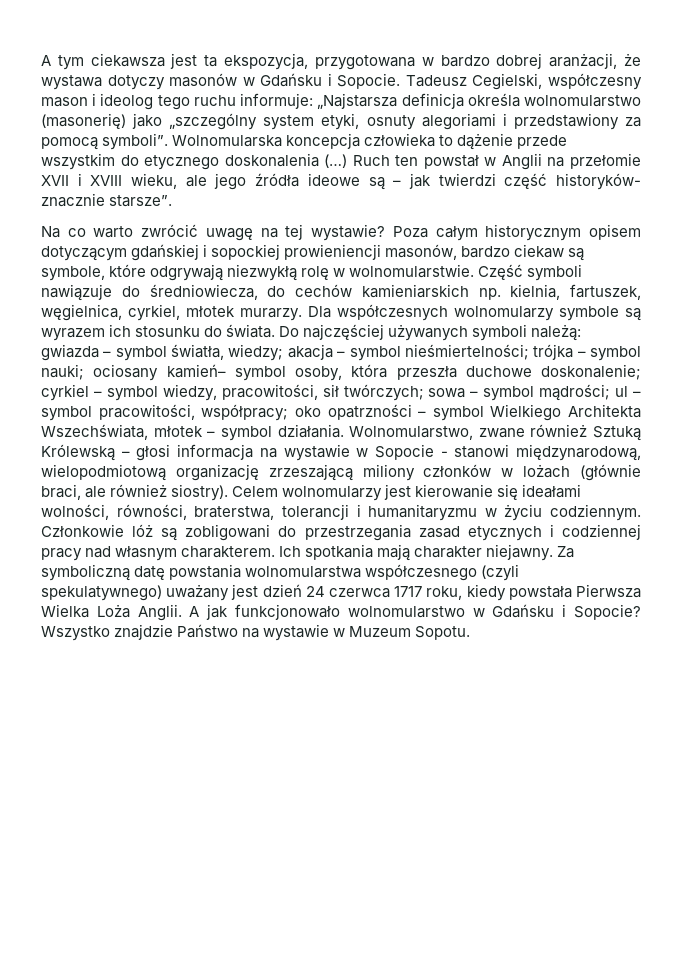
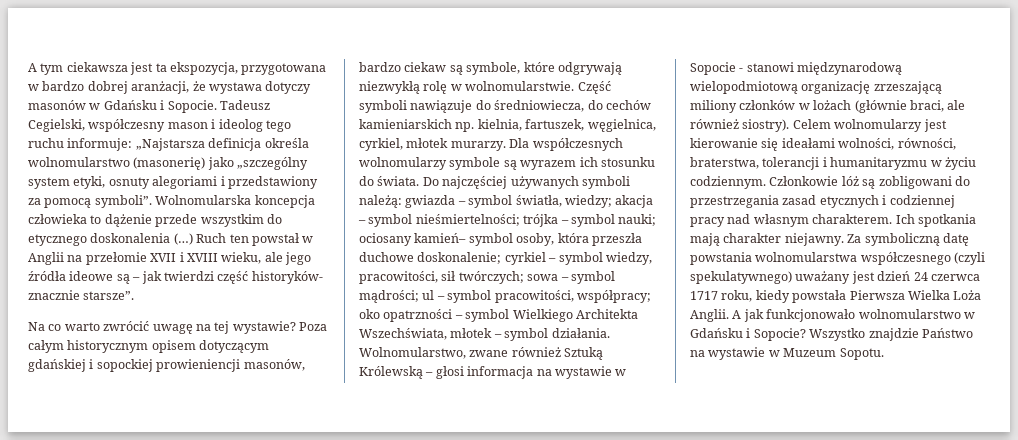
- Wolnomularstwo, zwane również Sztuką Królewską – głosi informacja na wystawie w Sopocie - stanowi międzynarodową, wielopodmiotową organizację zrzeszającą miliony członków w lożach (głównie braci, ale również siostry).
+ Wolnomularstwo, zwane również Sztuką Królewską – głosi informacja na wystawie w Sopocie - stanowi międzynarodową wielopodmiotową organizację zrzeszającą miliony członków w lożach (głównie braci, ale również siostry).

